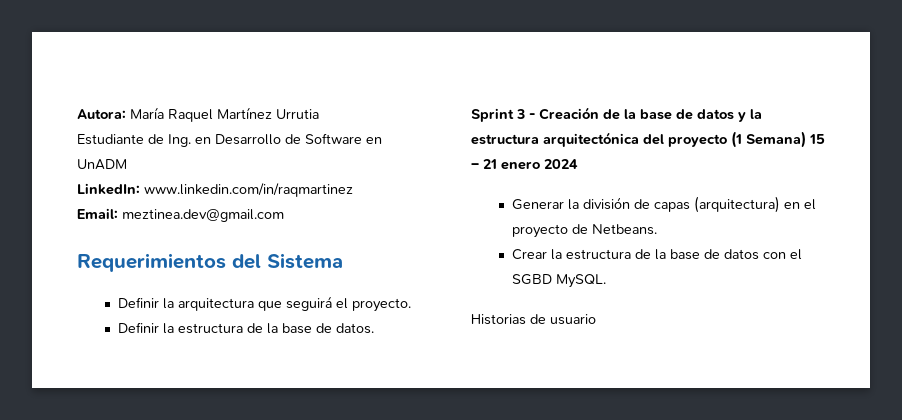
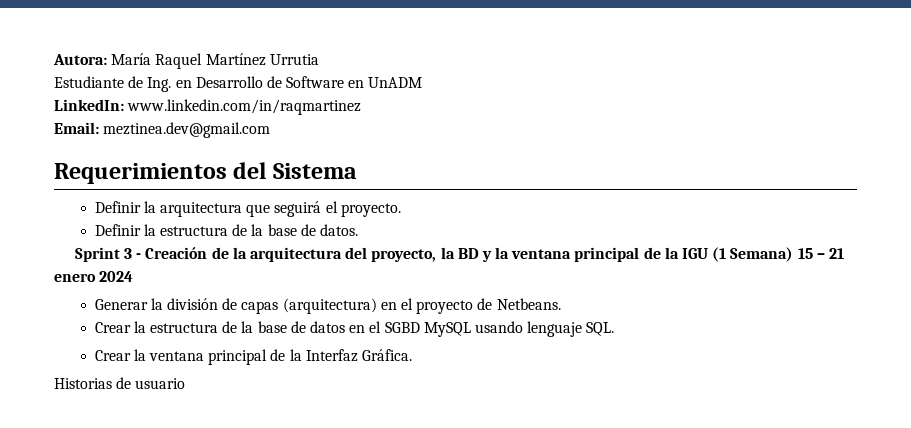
- Sprint 3 - Creación de la base de datos y la estructura arquitectónica del proyecto (1 Semana) 15 – 21 enero 2024
+ Sprint 3 - Creación de la arquitectura del proyecto, la BD y la ventana principal de la IGU (1 Semana) 15 – 21 enero 2024
- Crear la estructura de la base de datos con el SGBD MySQL.
+ Crear la estructura de la base de datos en el SGBD MySQL usando lenguaje SQL.
+ Crear la ventana principal de la Interfaz Gráfica.

